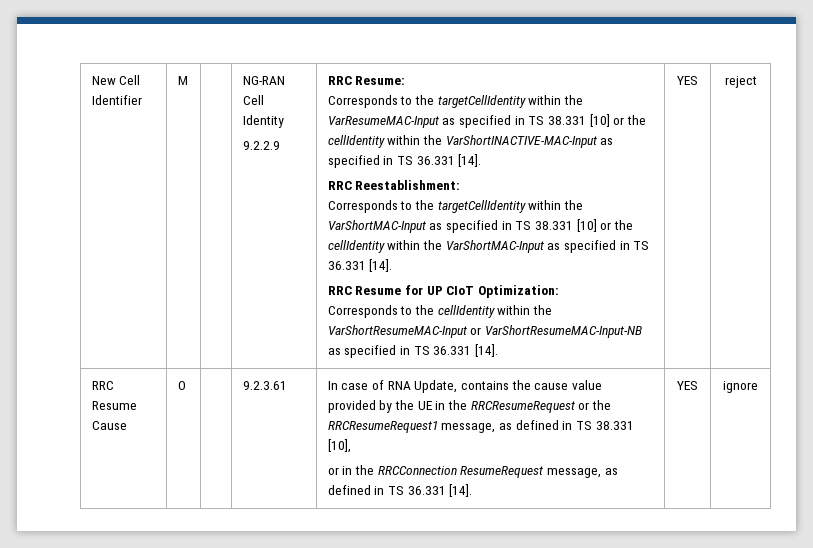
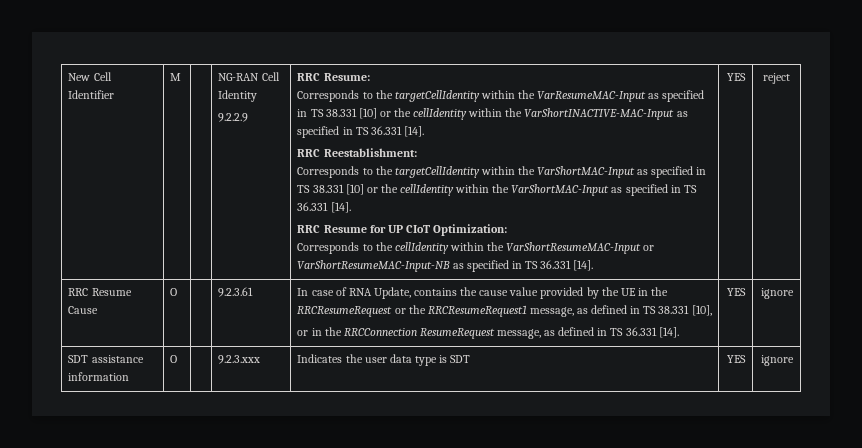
+ SDT assistance information | O | | 9.2.3.xxx | Indicates the user data type is SDT | YES | ignore

